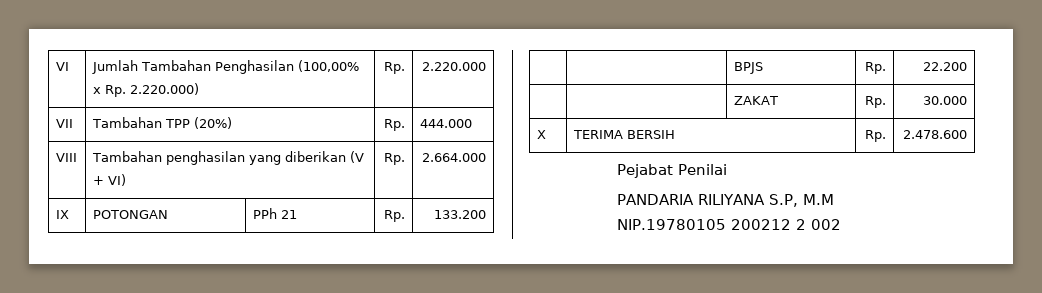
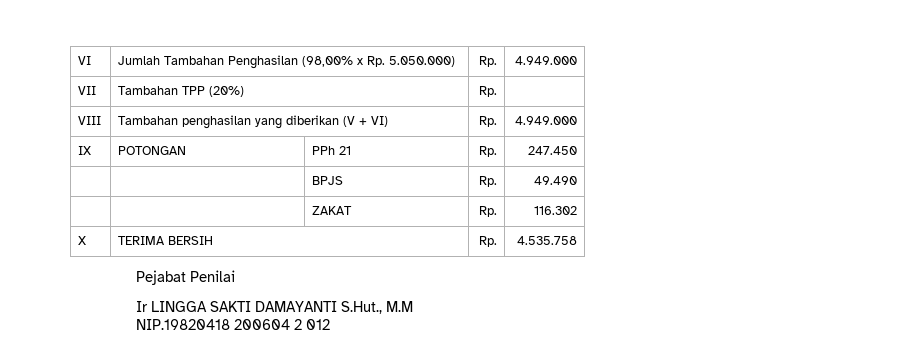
- VI | Jumlah Tambahan Penghasilan (100,00% x Rp. 2.220.000) | Rp. | 2.220.000
+ VI | Jumlah Tambahan Penghasilan (98,00% x Rp. 5.050.000) | Rp. | 4.949.000
- VII | Tambahan TPP (20%) | Rp. | 444.000
+ VII | Tambahan TPP (20%) | Rp. |
- VIII | Tambahan penghasilan yang diberikan (V + VI) | Rp. | 2.664.000
+ VIII | Tambahan penghasilan yang diberikan (V + VI) | Rp. | 4.949.000
- IX | POTONGAN | PPh 21 | Rp. | 133.200
+ IX | POTONGAN | PPh 21 | Rp. | 247.450
- | | BPJS | Rp. | 22.200
+ | | BPJS | Rp. | 49.490
- | | ZAKAT | Rp. | 30.000
+ | | ZAKAT | Rp. | 116.302
- X | TERIMA BERSIH | Rp. | 2.478.600
+ X | TERIMA BERSIH | Rp. | 4.535.758
- PANDARIA RILIYANA S.P, M.M
- NIP.19780105 200212 2 002
+ Ir LINGGA SAKTI DAMAYANTI S.Hut., M.M
+ NIP.19820418 200604 2 012

